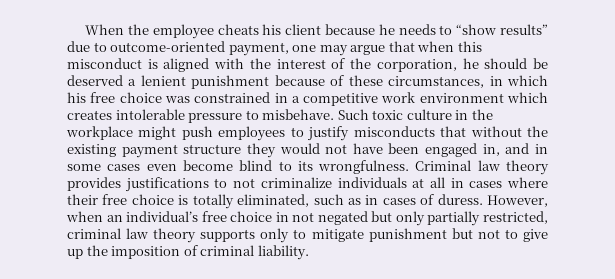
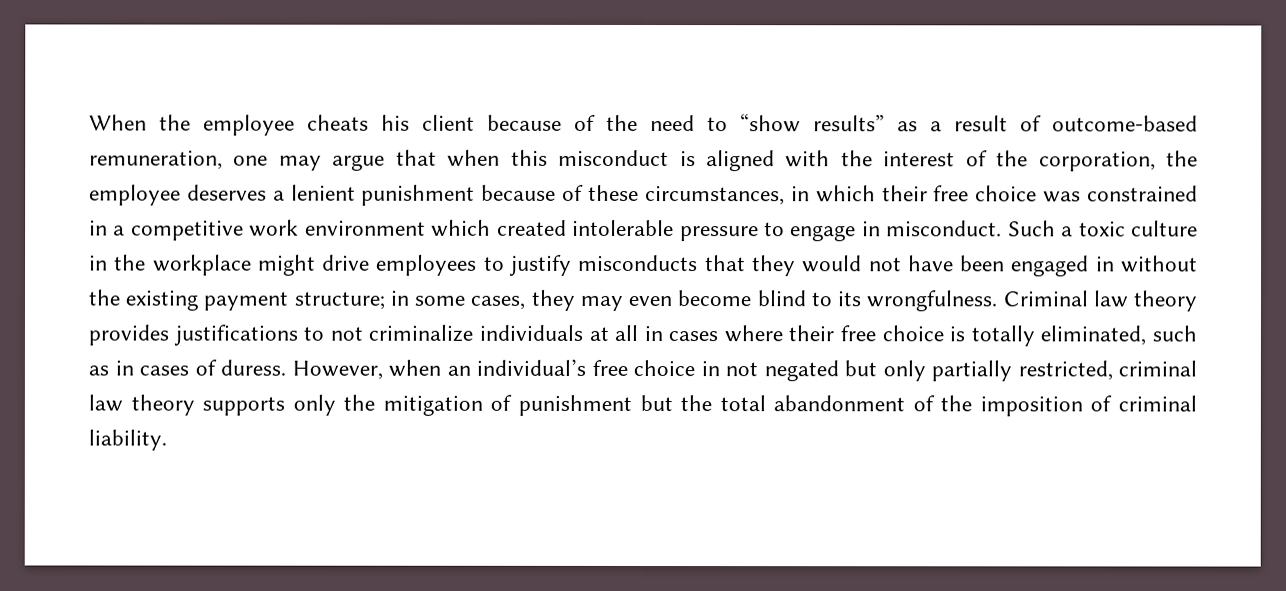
- When the employee cheats his client because he needs to “show results” due to outcome-oriented payment, one may argue that when this misconduct is aligned with the interest of the corporation, he should be deserved a lenient punishment because of these circumstances, in which his free choice was constrained in a competitive work environment which creates intolerable pressure to misbehave. Such toxic culture in the workplace might push employees to justify misconducts that without the existing payment structure they would not have been engaged in, and in some cases even become blind to its wrongfulness.
+ When the employee cheats his client because of the need to “show results” as a result of outcome-based remuneration, one may argue that when this misconduct is aligned with the interest of the corporation, the employee deserves a lenient punishment because of these circumstances, in which their free choice was constrained in a competitive work environment which created intolerable pressure to engage in misconduct. Such a toxic culture in the workplace might drive employees to justify misconducts that they would not have been engaged in without the existing payment structure; in some cases, they may even become blind to its wrongfulness.
- However, when an individual’s free choice in not negated but only partially restricted, criminal law theory supports only to mitigate punishment but not to give up the imposition of criminal liability.
+ However, when an individual’s free choice in not negated but only partially restricted, criminal law theory supports only the mitigation of punishment but the total abandonment of the imposition of criminal liability.

